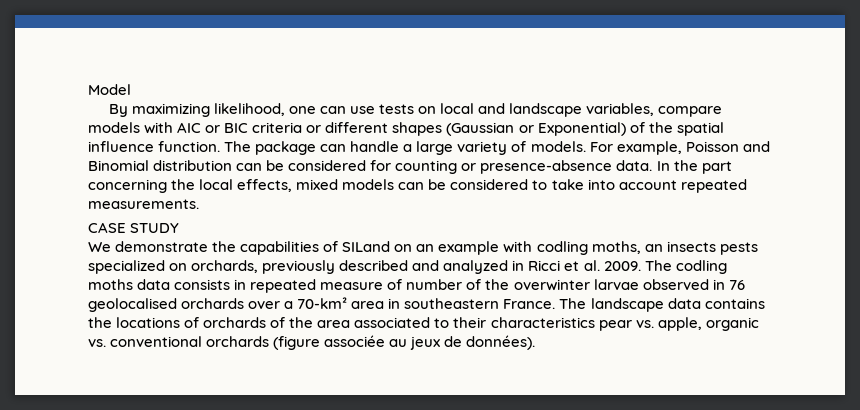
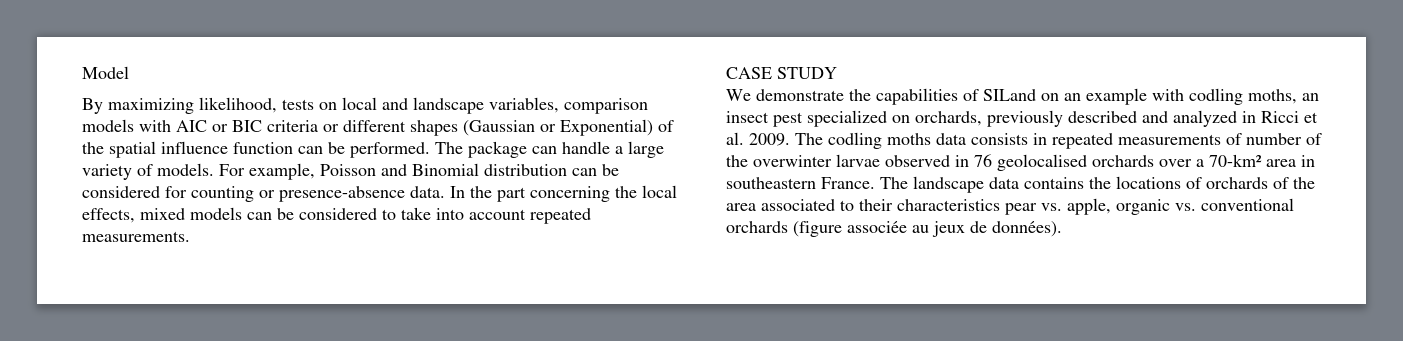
- By maximizing likelihood, one can use tests on local and landscape variables, compare models with AIC or BIC criteria or different shapes (Gaussian or Exponential) of the spatial influence function.
+ By maximizing likelihood, tests on local and landscape variables, comparison models with AIC or BIC criteria or different shapes (Gaussian or Exponential) of the spatial influence function can be performed.
- We demonstrate the capabilities of SILand on an example with codling moths, an insects pests specialized on orchards, previously described and analyzed in Ricci et al. 2009.
+ We demonstrate the capabilities of SILand on an example with codling moths, an insect pest specialized on orchards, previously described and analyzed in Ricci et al. 2009.
- The codling moths data consists in repeated measure of number of the overwinter larvae observed in 76 geolocalised orchards over a 70-km² area in southeastern France.
+ The codling moths data consists in repeated measurements of number of the overwinter larvae observed in 76 geolocalised orchards over a 70-km² area in southeastern France.

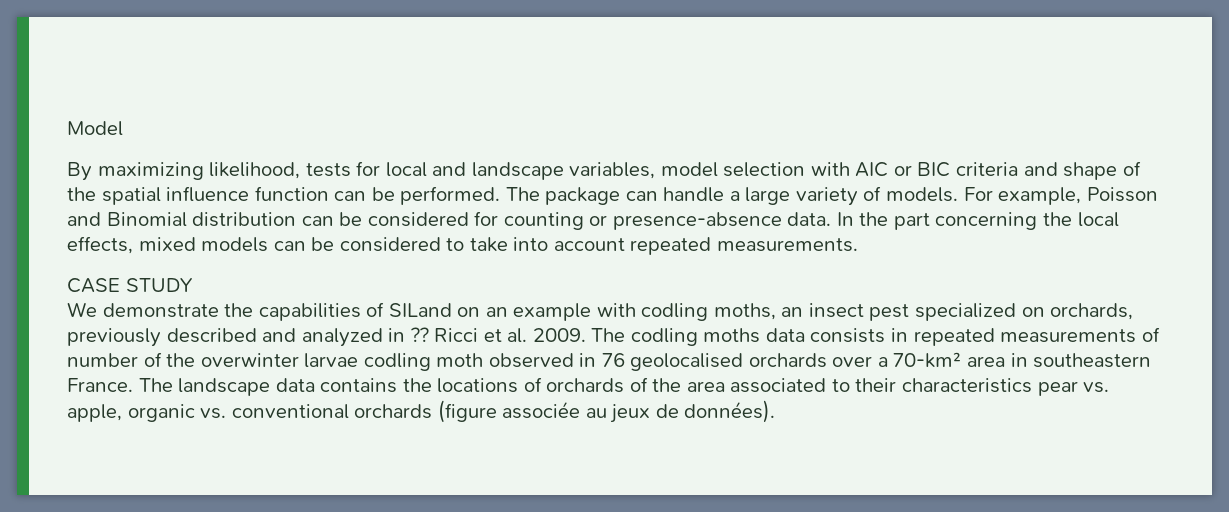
- By maximizing likelihood, tests on local and landscape variables, comparison models with AIC or BIC criteria or different shapes (Gaussian or Exponential) of the spatial influence function can be performed.
+ By maximizing likelihood, tests for local and landscape variables, model selection with AIC or BIC criteria and shape of the spatial influence function can be performed.
- We demonstrate the capabilities of SILand on an example with codling moths, an insect pest specialized on orchards, previously described and analyzed in Ricci et al. 2009.
+ We demonstrate the capabilities of SILand on an example with codling moths, an insect pest specialized on orchards, previously described and analyzed in ?? Ricci et al. 2009.
- The codling moths data consists in repeated measurements of number of the overwinter larvae observed in 76 geolocalised orchards over a 70-km² area in southeastern France.
+ The codling moths data consists in repeated measurements of number of the overwinter larvae codling moth observed in 76 geolocalised orchards over a 70-km² area in southeastern France.

